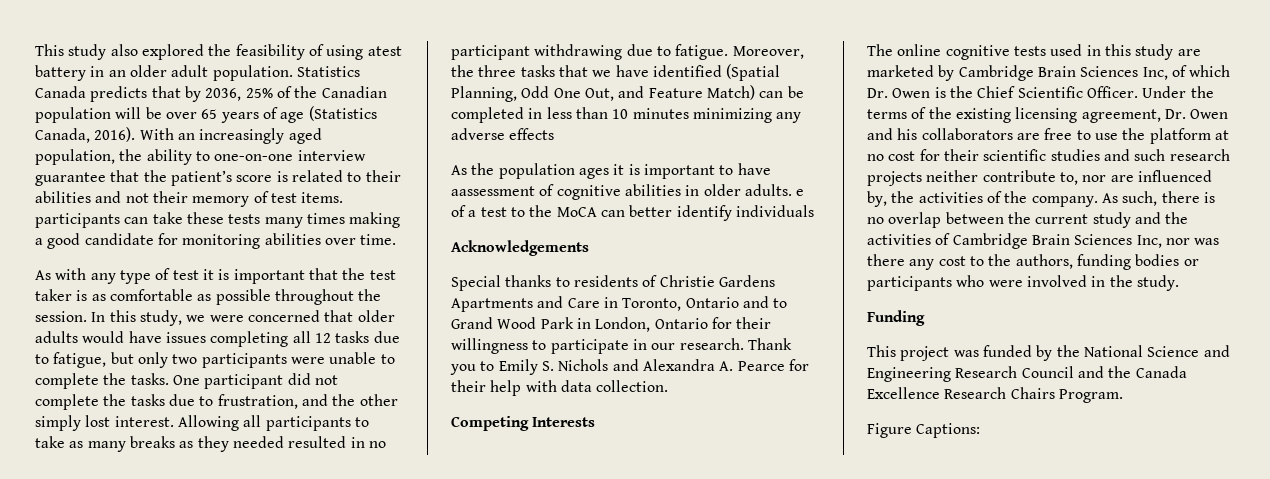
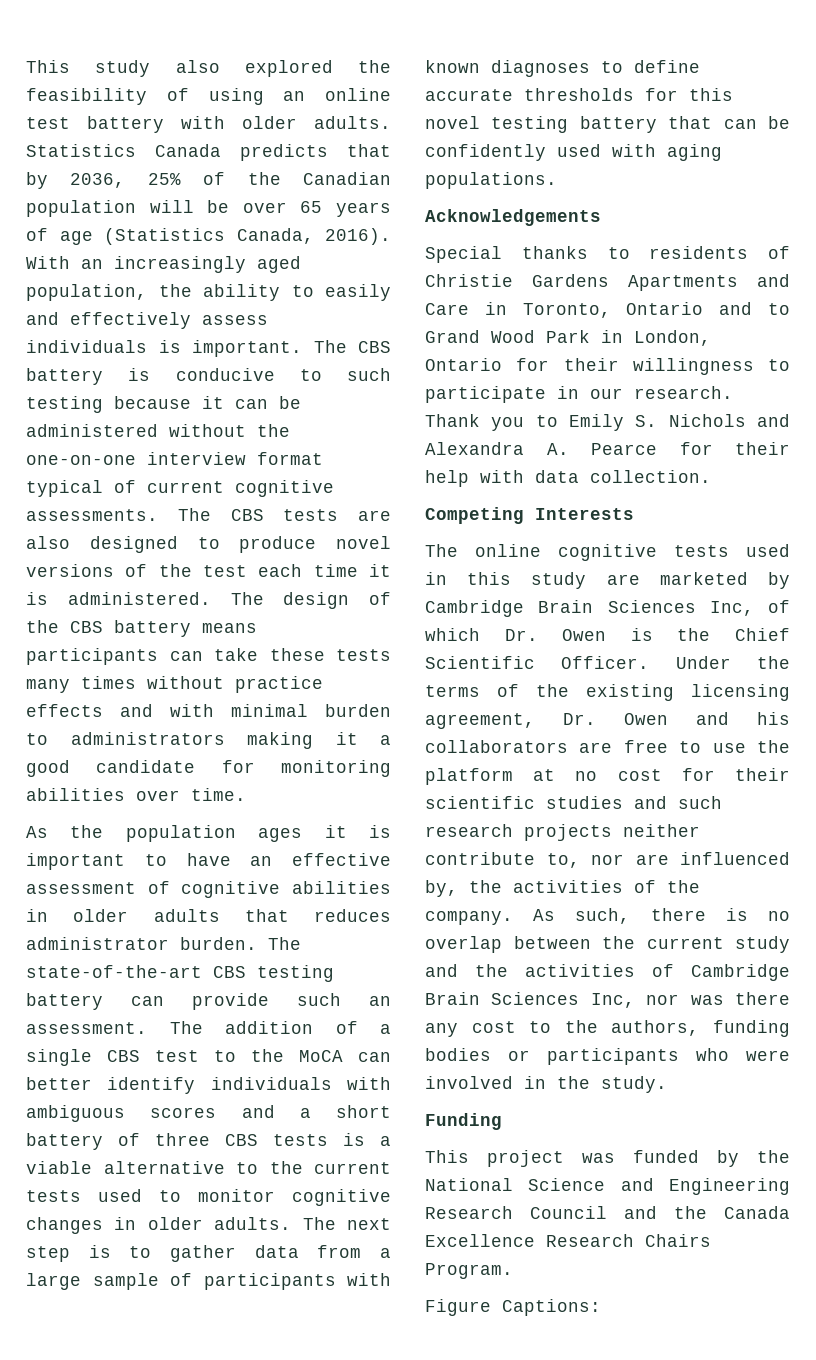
- This study also explored the feasibility of using atest battery in an older adult population.
+ This study also explored the feasibility of using an online test battery with older adults.
- With an increasingly aged population, the ability to one-on-one interview guarantee that the patient’s score is related to their abilities and not their memory of test items. participants can take these tests many times making a good candidate for monitoring abilities over time.
+ With an increasingly aged population, the ability to easily and effectively assess individuals is important. The CBS battery is conducive to such testing because it can be administered without the one-on-one interview format typical of current cognitive assessments. The CBS tests are also designed to produce novel versions of the test each time it is administered. The design of the CBS battery means participants can take these tests many times without practice effects and with minimal burden to administrators making it a good candidate for monitoring abilities over time.
- As with any type of test it is important that the test taker is as comfortable as possible throughout the session. In this study, we were concerned that older adults would have issues completing all 12 tasks due to fatigue, but only two participants were unable to complete the tasks. One participant did not complete the tasks due to frustration, and the other simply lost interest. Allowing all participants to take as many breaks as they needed resulted in no participant withdrawing due to fatigue. Moreover, the three tasks that we have identified (Spatial Planning, Odd One Out, and Feature Match) can be completed in less than 10 minutes minimizing any adverse effects
- As the population ages it is important to have aassessment of cognitive abilities in older adults. e of a test to the MoCA can better identify individuals
+ As the population ages it is important to have an effective assessment of cognitive abilities in older adults that reduces administrator burden. The state-of-the-art CBS testing battery can provide such an assessment. The addition of a single CBS test to the MoCA can better identify individuals with ambiguous scores and a short battery of three CBS tests is a viable alternative to the current tests used to monitor cognitive changes in older adults. The next step is to gather data from a large sample of participants with known diagnoses to define accurate thresholds for this novel testing battery that can be confidently used with aging populations.

